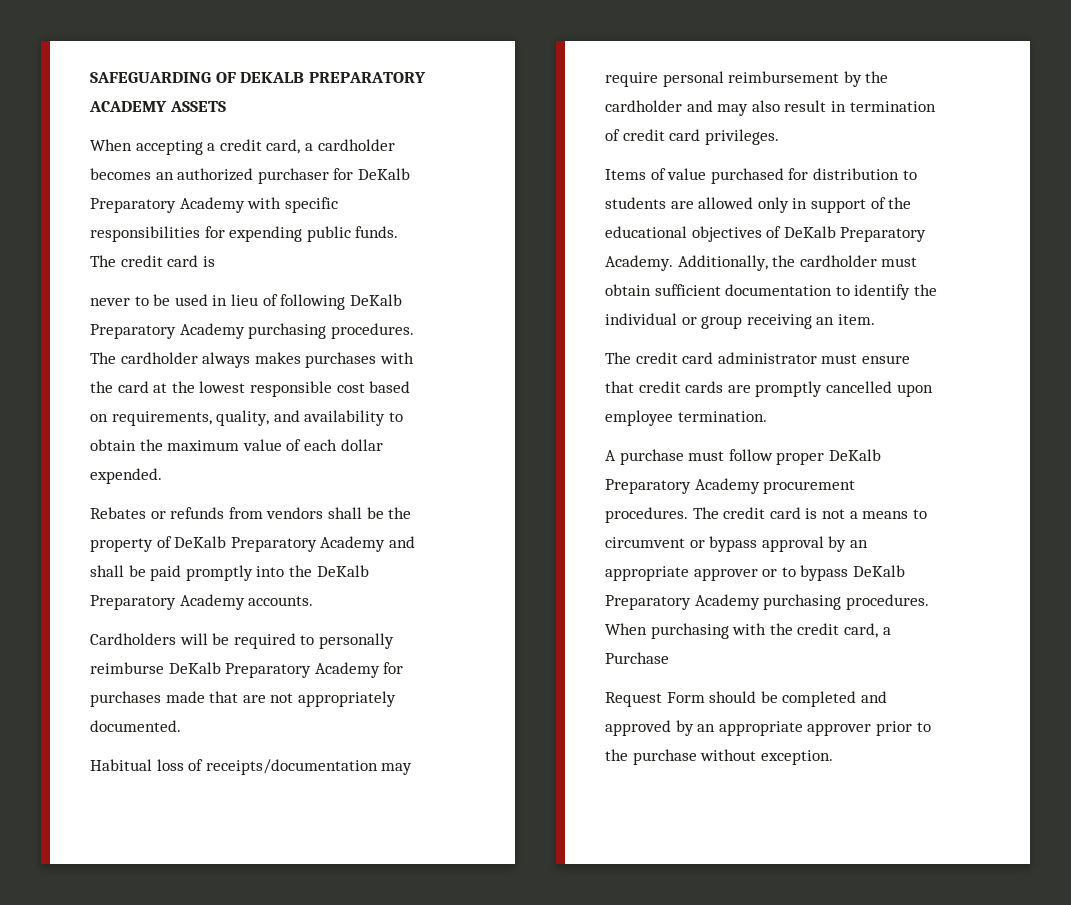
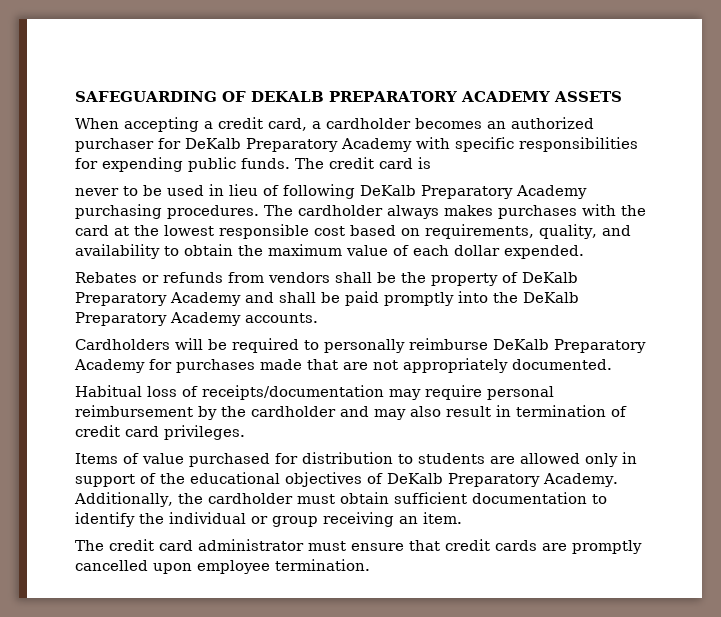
- A purchase must follow proper DeKalb Preparatory Academy procurement procedures. The credit card is not a means to circumvent or bypass approval by an appropriate approver or to bypass DeKalb Preparatory Academy purchasing procedures. When purchasing with the credit card, a Purchase
- Request Form should be completed and approved by an appropriate approver prior to the purchase without exception.

